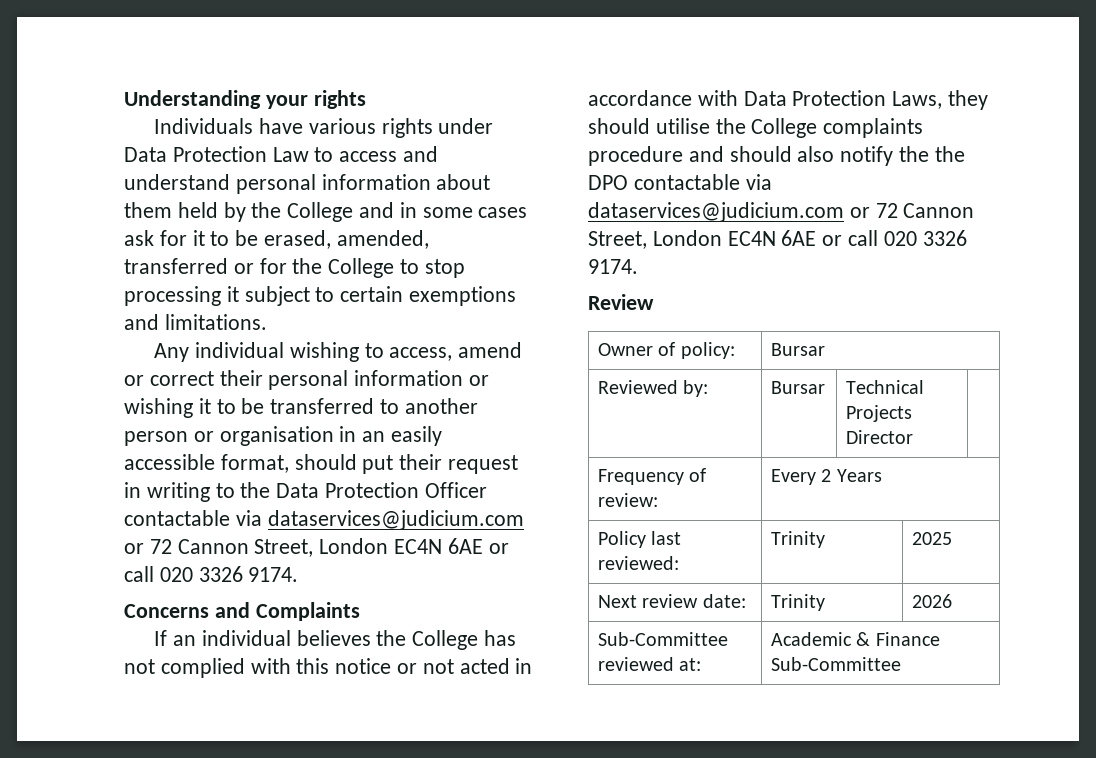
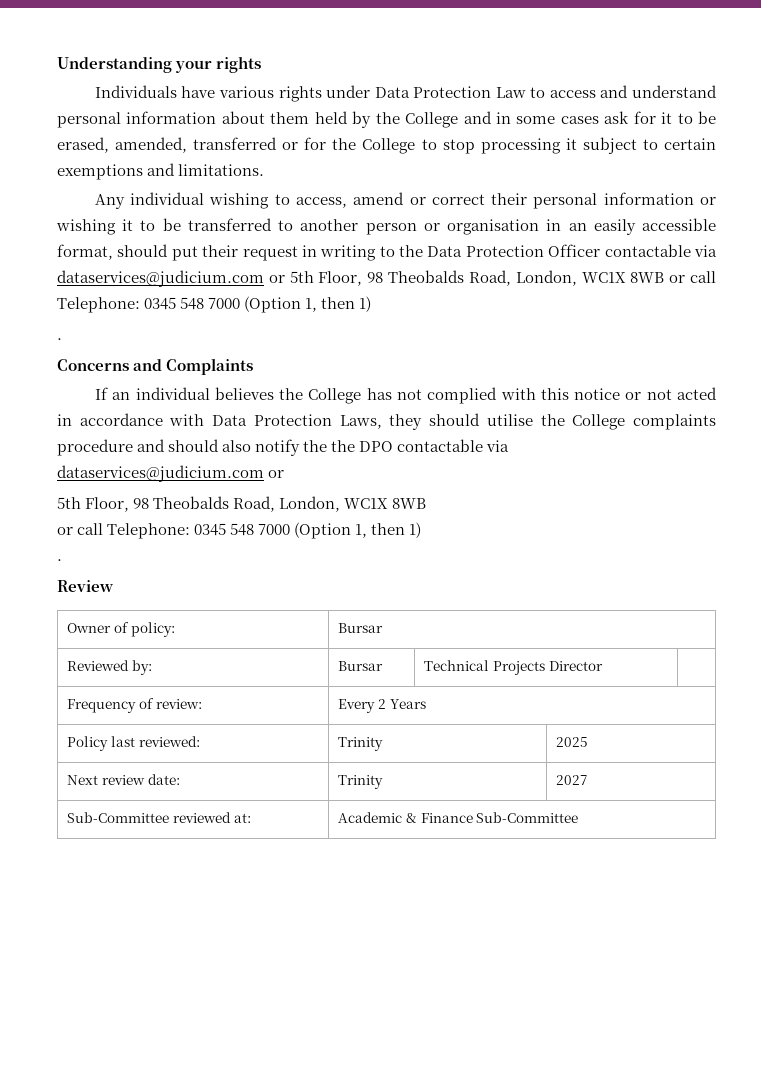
- Any individual wishing to access, amend or correct their personal information or wishing it to be transferred to another person or organisation in an easily accessible format, should put their request in writing to the Data Protection Officer contactable via dataservices@judicium.com or 72 Cannon Street, London EC4N 6AE or call 020 3326 9174.
+ Any individual wishing to access, amend or correct their personal information or wishing it to be transferred to another person or organisation in an easily accessible format, should put their request in writing to the Data Protection Officer contactable via dataservices@judicium.com or 5th Floor, 98 Theobalds Road, London, WC1X 8WB or call Telephone: 0345 548 7000 (Option 1, then 1)
+ .
- If an individual believes the College has not complied with this notice or not acted in accordance with Data Protection Laws, they should utilise the College complaints procedure and should also notify the the DPO contactable via dataservices@judicium.com or 72 Cannon Street, London EC4N 6AE or call 020 3326 9174.
+ If an individual believes the College has not complied with this notice or not acted in accordance with Data Protection Laws, they should utilise the College complaints procedure and should also notify the the DPO contactable via dataservices@judicium.com or
+ 5th Floor, 98 Theobalds Road, London, WC1X 8WB
+ or call Telephone: 0345 548 7000 (Option 1, then 1)
+ .
- Next review date: | Trinity | 2026
+ Next review date: | Trinity | 2027

